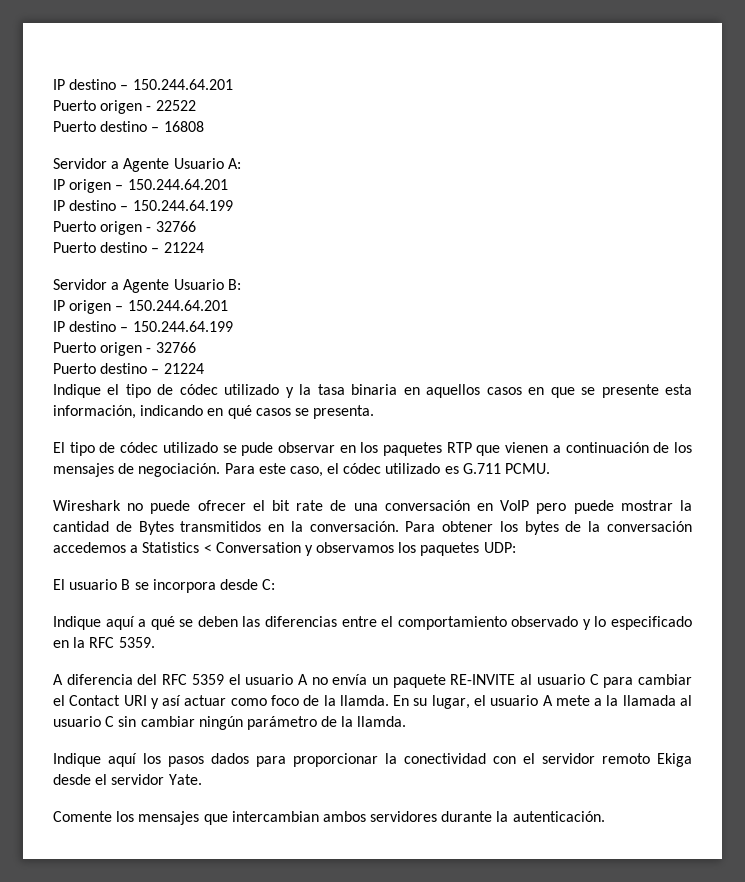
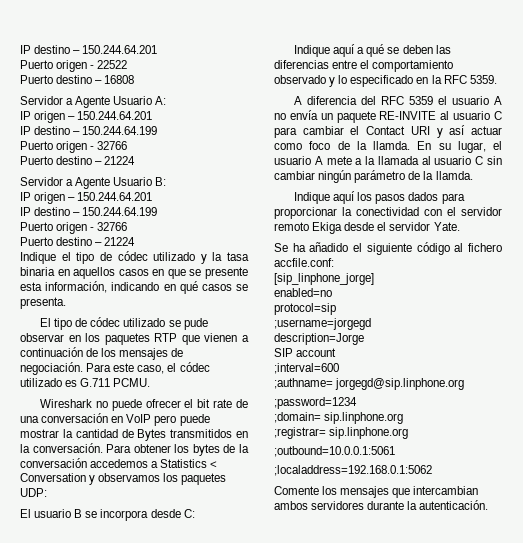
+ Se ha añadido el siguiente código al fichero accfile.conf:
+ [sip_linphone_jorge]
+ enabled=no
+ protocol=sip
+ ;username=jorgegd
+ description=Jorge
+ SIP account
+ ;interval=600
+ ;authname= jorgegd@sip.linphone.org
+ ;password=1234
+ ;domain= sip.linphone.org
+ ;registrar= sip.linphone.org
+ ;outbound=10.0.0.1:5061
+ ;localaddress=192.168.0.1:5062

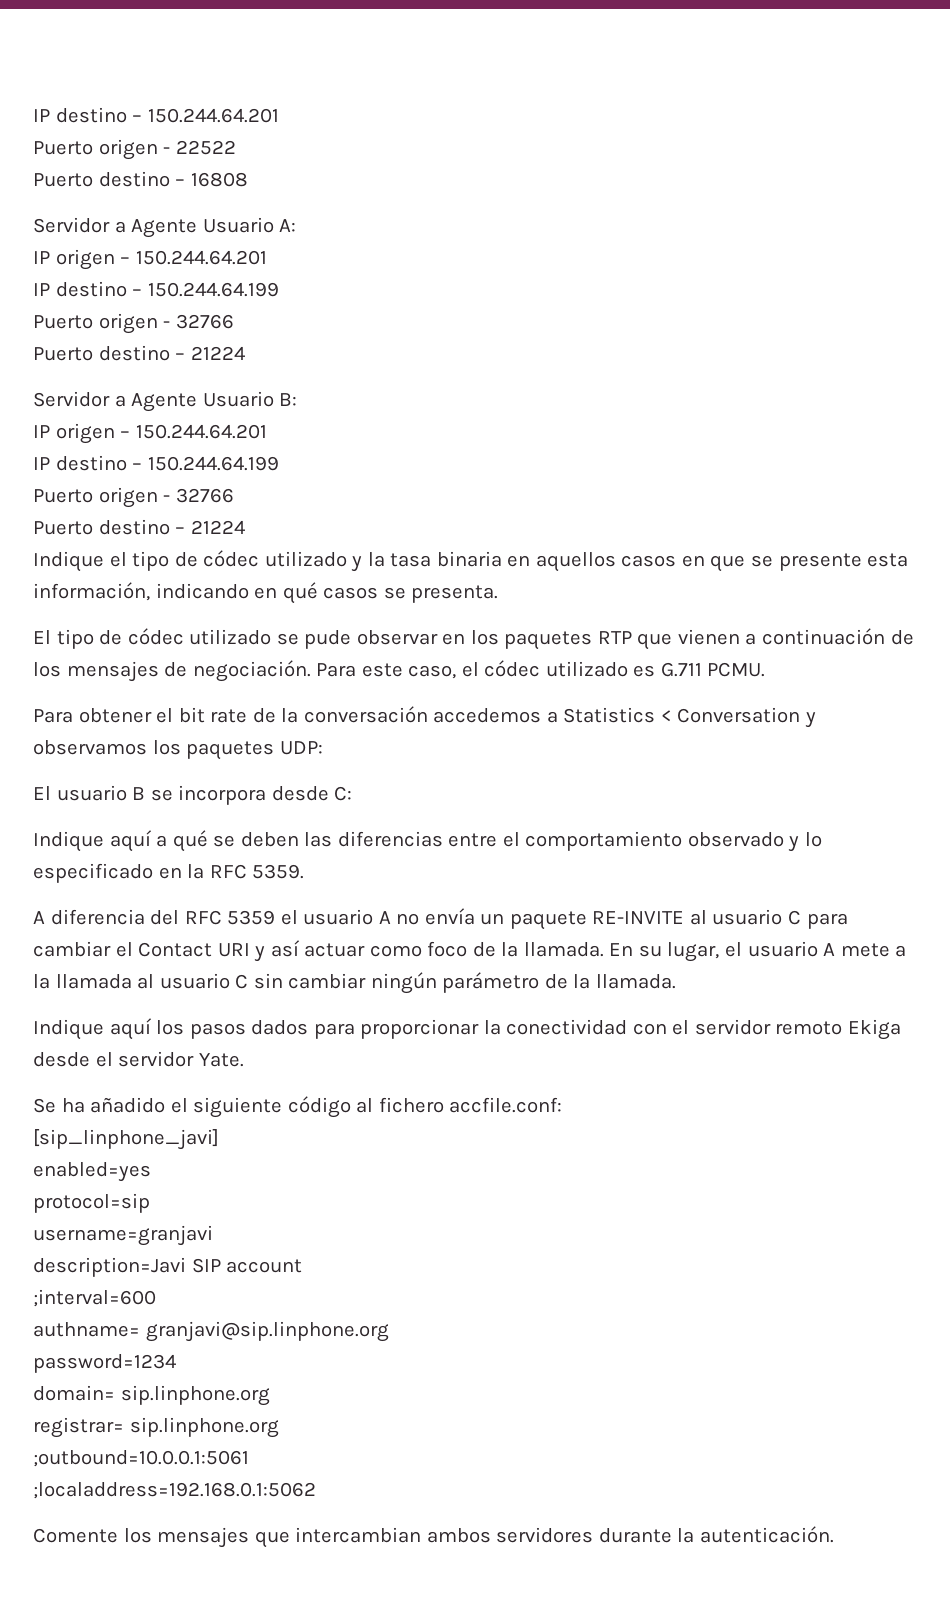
- Wireshark no puede ofrecer el bit rate de una conversación en VoIP pero puede mostrar la cantidad de Bytes transmitidos en la conversación. Para obtener los bytes de la conversación accedemos a Statistics < Conversation y observamos los paquetes UDP:
+ Para obtener el bit rate de la conversación accedemos a Statistics < Conversation y observamos los paquetes UDP:
- A diferencia del RFC 5359 el usuario A no envía un paquete RE-INVITE al usuario C para cambiar el Contact URI y así actuar como foco de la llamda.
+ A diferencia del RFC 5359 el usuario A no envía un paquete RE-INVITE al usuario C para cambiar el Contact URI y así actuar como foco de la llamada.
- En su lugar, el usuario A mete a la llamada al usuario C sin cambiar ningún parámetro de la llamda.
+ En su lugar, el usuario A mete a la llamada al usuario C sin cambiar ningún parámetro de la llamada.
- [sip_linphone_jorge]
- enabled=no
+ [sip_linphone_javi]
+ enabled=yes
- ;username=jorgegd
- description=Jorge
- SIP account
+ username=granjavi
+ description=Javi SIP account
- ;authname= jorgegd@sip.linphone.org
- ;password=1234
- ;domain= sip.linphone.org
- ;registrar= sip.linphone.org
+ authname= granjavi@sip.linphone.org
+ password=1234
+ domain= sip.linphone.org
+ registrar= sip.linphone.org

